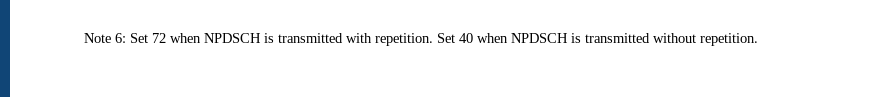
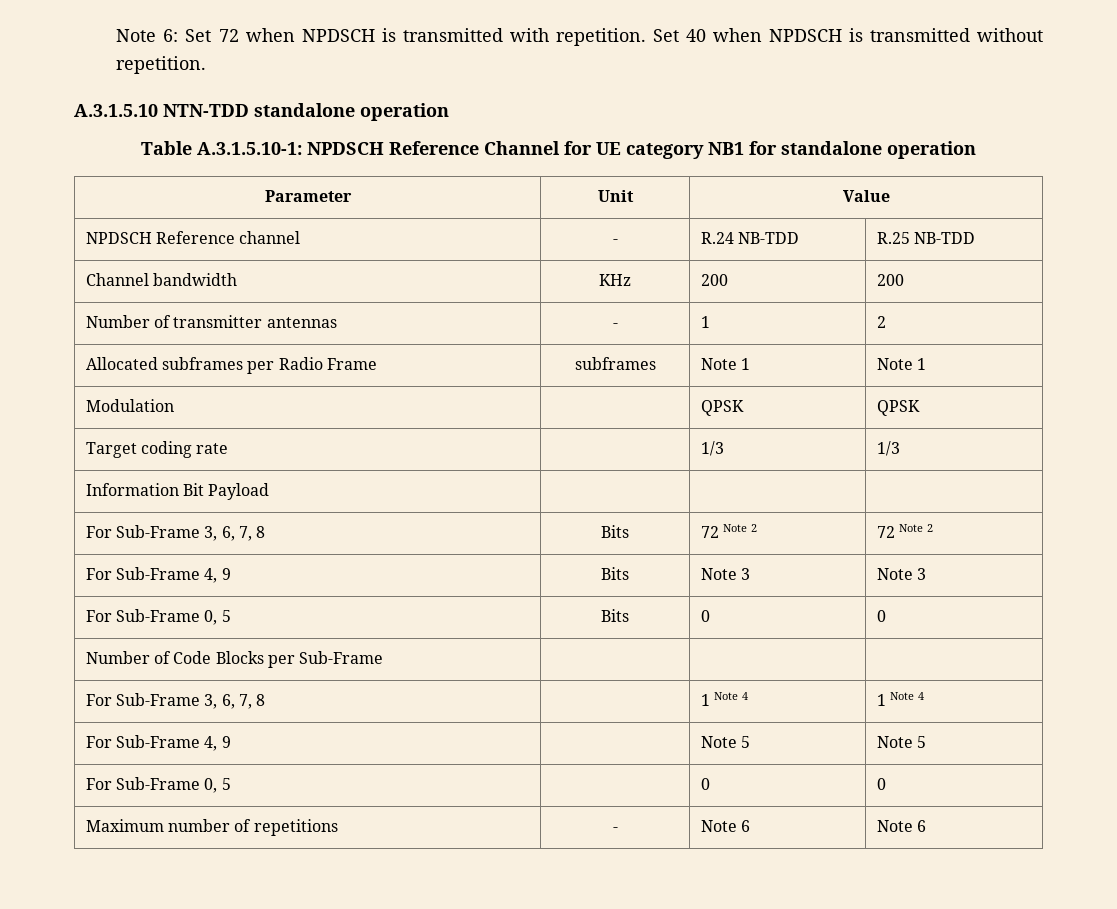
+ A.3.1.5.10 NTN-TDD standalone operation
+ Table A.3.1.5.10-1: NPDSCH Reference Channel for UE category NB1 for standalone operation
+ Parameter | Unit | Value
+ NPDSCH Reference channel | - | R.24 NB-TDD | R.25 NB-TDD
+ Channel bandwidth | KHz | 200 | 200
+ Number of transmitter antennas | - | 1 | 2
+ Allocated subframes per Radio Frame | subframes | Note 1 | Note 1
+ Modulation | | QPSK | QPSK
+ Target coding rate | | 1/3 | 1/3
+ Information Bit Payload | | |
+ For Sub-Frame 3, 6, 7, 8 | Bits | 72 Note 2 | 72 Note 2
+ For Sub-Frame 4, 9 | Bits | Note 3 | Note 3
+ For Sub-Frame 0, 5 | Bits | 0 | 0
+ Number of Code Blocks per Sub-Frame | | |
+ For Sub-Frame 3, 6, 7, 8 | | 1 Note 4 | 1 Note 4
+ For Sub-Frame 4, 9 | | Note 5 | Note 5
+ For Sub-Frame 0, 5 | | 0 | 0
+ Maximum number of repetitions | - | Note 6 | Note 6

